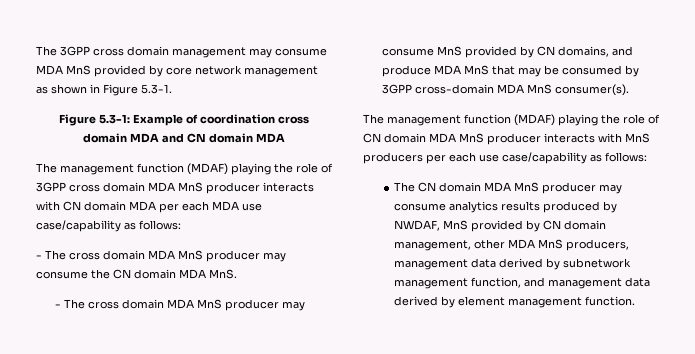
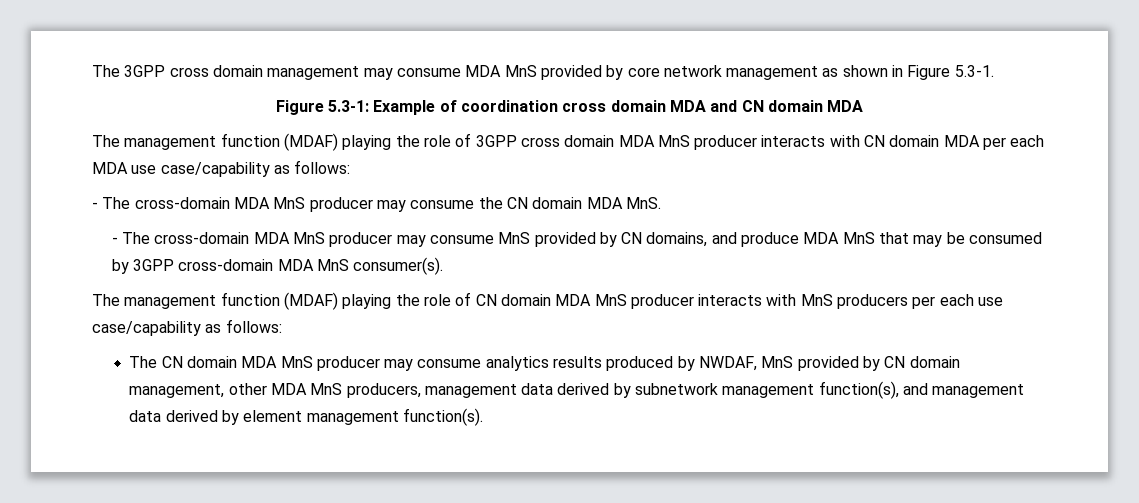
- - The cross domain MDA MnS producer may consume the CN domain MDA MnS.
+ - The cross-domain MDA MnS producer may consume the CN domain MDA MnS.
- - The cross domain MDA MnS producer may consume MnS provided by CN domains, and produce MDA MnS that may be consumed by 3GPP cross-domain MDA MnS consumer(s).
+ - The cross-domain MDA MnS producer may consume MnS provided by CN domains, and produce MDA MnS that may be consumed by 3GPP cross-domain MDA MnS consumer(s).
- The CN domain MDA MnS producer may consume analytics results produced by NWDAF, MnS provided by CN domain management, other MDA MnS producers, management data derived by subnetwork management function, and management data derived by element management function.
+ The CN domain MDA MnS producer may consume analytics results produced by NWDAF, MnS provided by CN domain management, other MDA MnS producers, management data derived by subnetwork management function(s), and management data derived by element management function(s).

